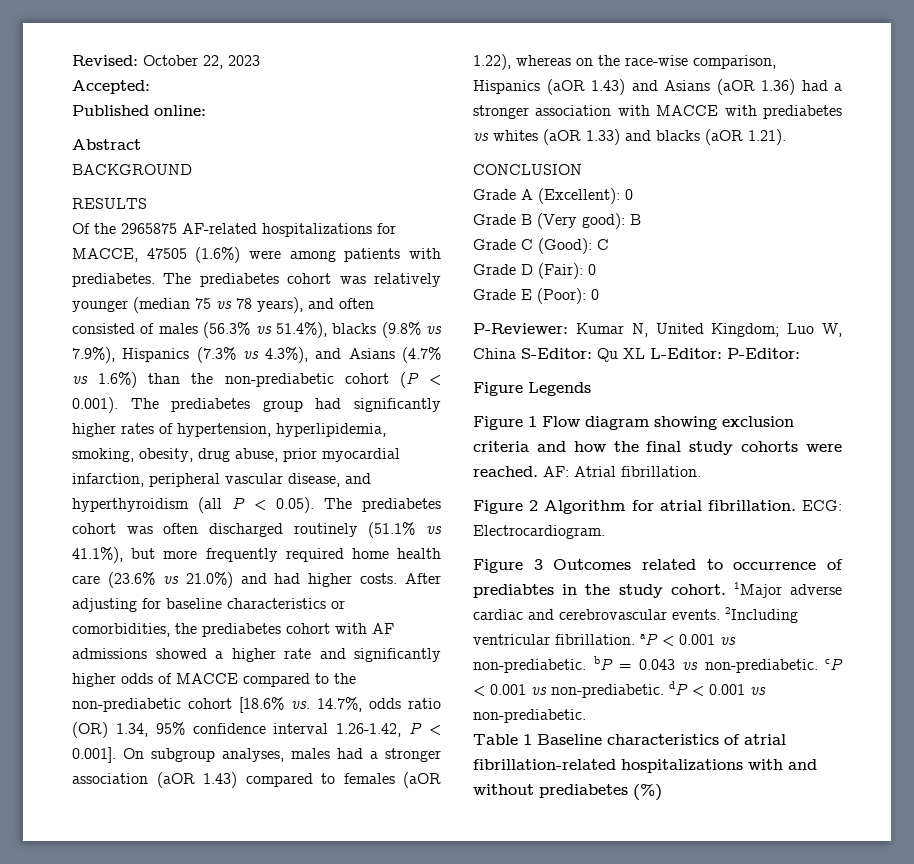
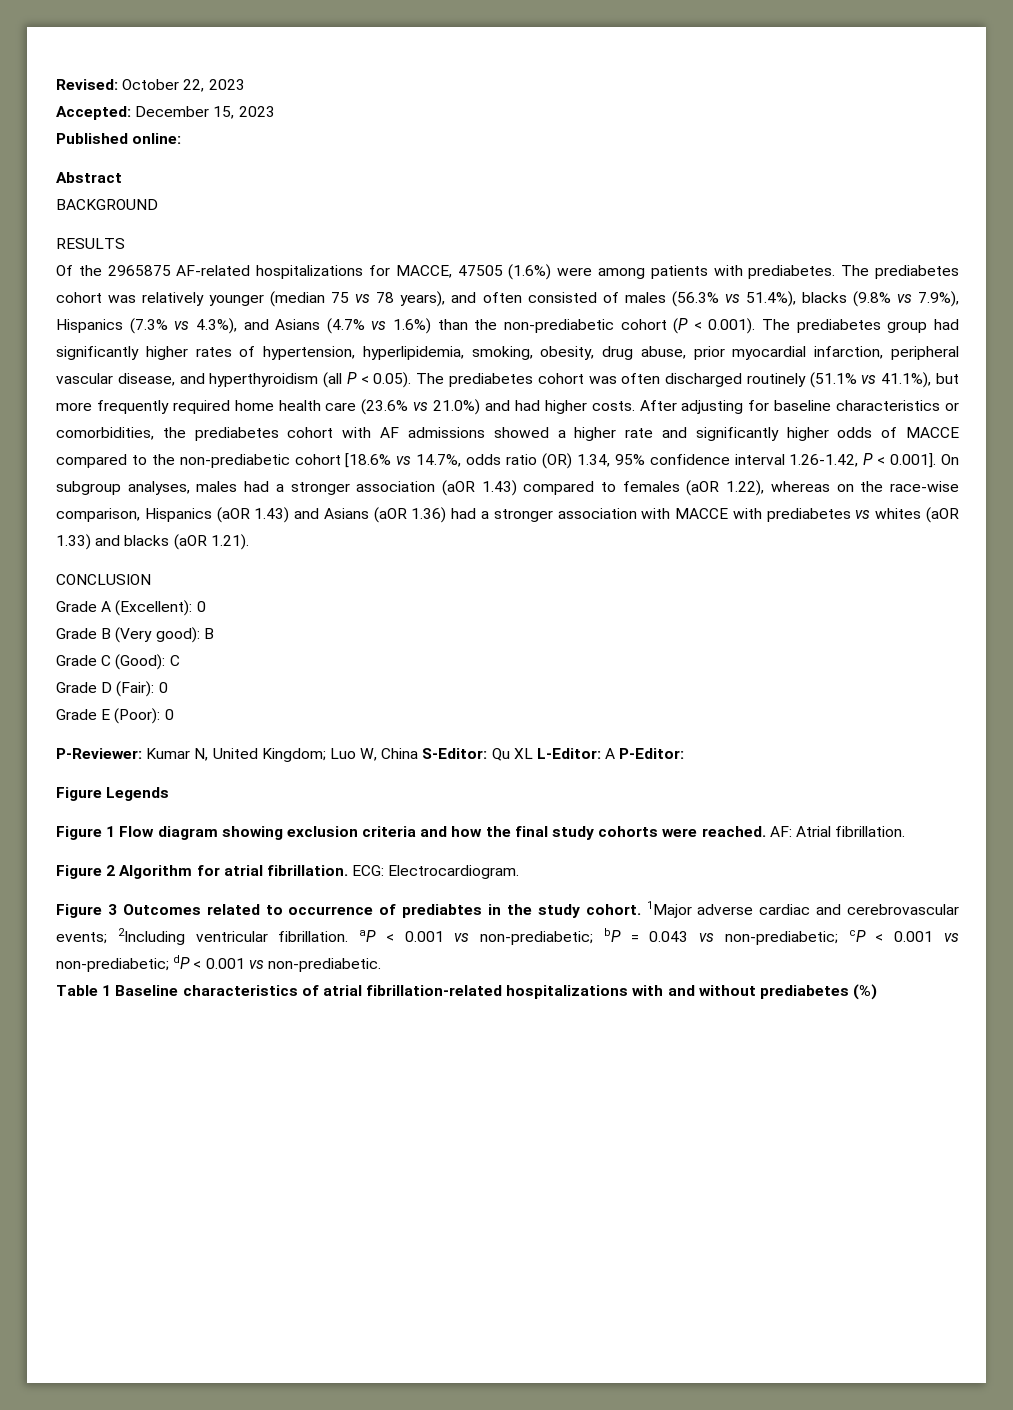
- Accepted:
+ Accepted: December 15, 2023
- After adjusting for baseline characteristics or comorbidities, the prediabetes cohort with AF admissions showed a higher rate and significantly higher odds of MACCE compared to the non-prediabetic cohort [18.6% vs. 14.7%, odds ratio (OR) 1.34, 95% confidence interval 1.26-1.42, P < 0.001]. On subgroup analyses, males had a stronger association (aOR 1.43) compared to females (aOR 1.22), whereas on the race-wise comparison, Hispanics (aOR 1.43) and Asians (aOR 1.36) had a stronger association with MACCE with prediabetes vs whites (aOR 1.33) and blacks (aOR 1.21).
+ After adjusting for baseline characteristics or comorbidities, the prediabetes cohort with AF admissions showed a higher rate and significantly higher odds of MACCE compared to the non-prediabetic cohort [18.6% vs 14.7%, odds ratio (OR) 1.34, 95% confidence interval 1.26-1.42, P < 0.001]. On subgroup analyses, males had a stronger association (aOR 1.43) compared to females (aOR 1.22), whereas on the race-wise comparison, Hispanics (aOR 1.43) and Asians (aOR 1.36) had a stronger association with MACCE with prediabetes vs whites (aOR 1.33) and blacks (aOR 1.21).
- P-Reviewer: Kumar N, United Kingdom; Luo W, China S-Editor: Qu XL L-Editor: P-Editor:
+ P-Reviewer: Kumar N, United Kingdom; Luo W, China S-Editor: Qu XL L-Editor: A P-Editor:
- 1Major adverse cardiac and cerebrovascular events. 2Including ventricular fibrillation. aP < 0.001 vs non-prediabetic. bP = 0.043 vs non-prediabetic. cP < 0.001 vs non-prediabetic. dP < 0.001 vs non-prediabetic.
+ 1Major adverse cardiac and cerebrovascular events; 2Including ventricular fibrillation. aP < 0.001 vs non-prediabetic; bP = 0.043 vs non-prediabetic; cP < 0.001 vs non-prediabetic; dP < 0.001 vs non-prediabetic.

